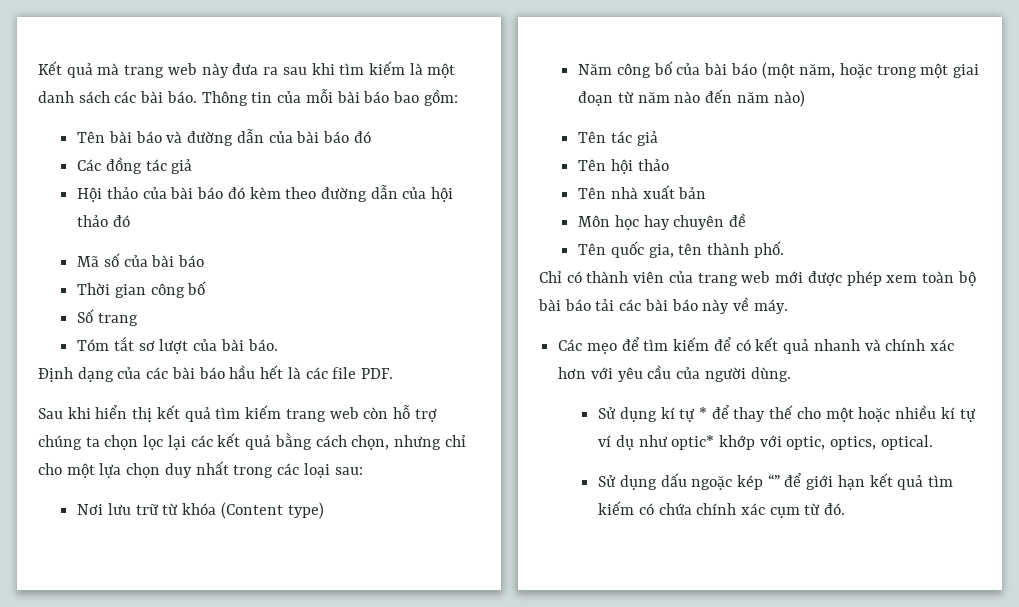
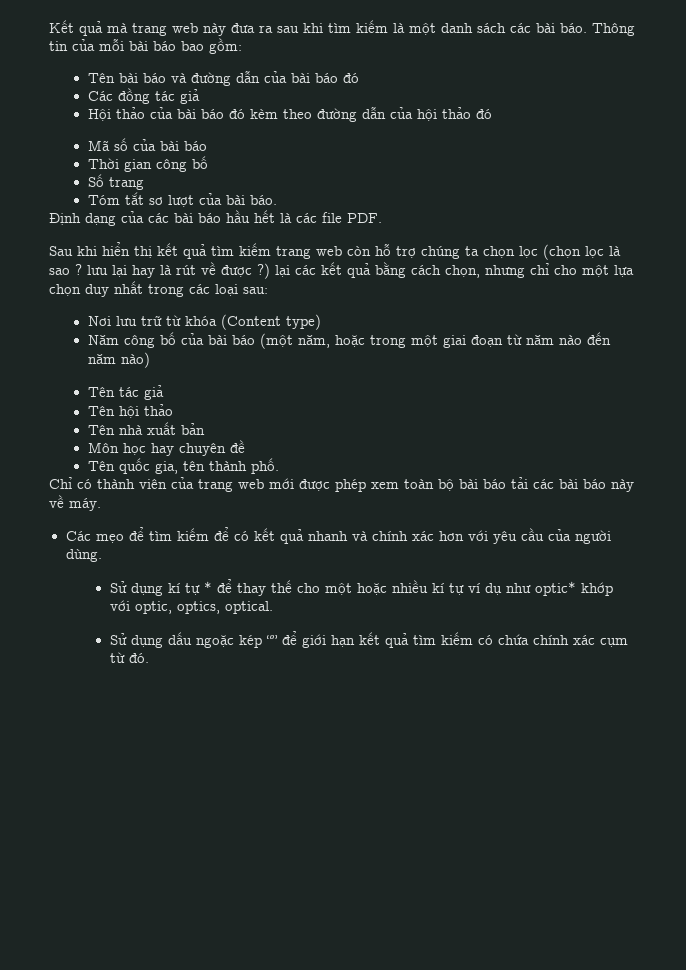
- Sau khi hiển thị kết quả tìm kiếm trang web còn hỗ trợ chúng ta chọn lọc lại các kết quả bằng cách chọn, nhưng chỉ cho một lựa chọn duy nhất trong các loại sau:
+ Sau khi hiển thị kết quả tìm kiếm trang web còn hỗ trợ chúng ta chọn lọc (chọn lọc là sao ? lưu lại hay là rút về được ?) lại các kết quả bằng cách chọn, nhưng chỉ cho một lựa chọn duy nhất trong các loại sau:

